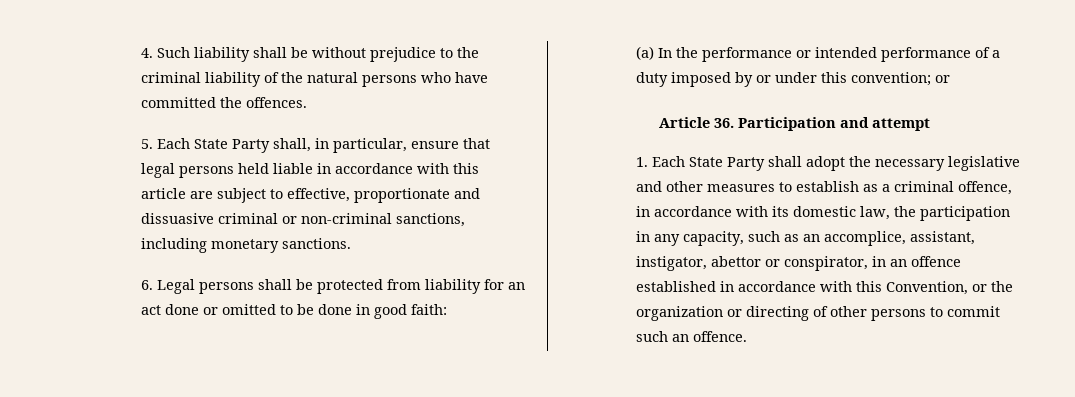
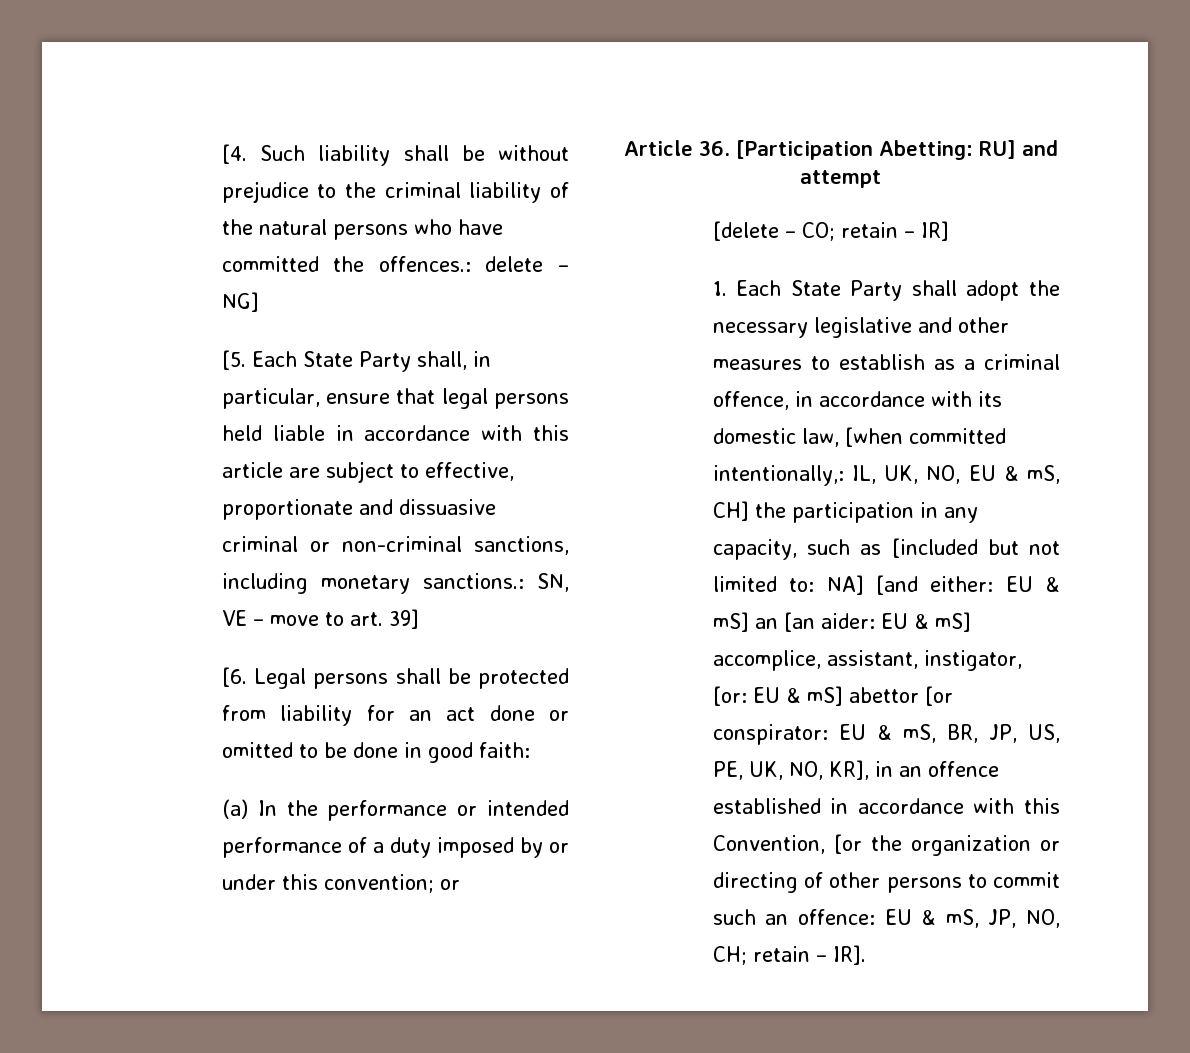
- 4. Such liability shall be without prejudice to the criminal liability of the natural persons who have committed the offences.
- 5. Each State Party shall, in particular, ensure that legal persons held liable in accordance with this article are subject to effective, proportionate and dissuasive criminal or non-criminal sanctions, including monetary sanctions.
- 6. Legal persons shall be protected from liability for an act done or omitted to be done in good faith:
+ [4. Such liability shall be without prejudice to the criminal liability of the natural persons who have committed the offences.: delete – NG]
+ [5. Each State Party shall, in particular, ensure that legal persons held liable in accordance with this article are subject to effective, proportionate and dissuasive criminal or non-criminal sanctions, including monetary sanctions.: SN, VE – move to art. 39]
+ [6. Legal persons shall be protected from liability for an act done or omitted to be done in good faith:
- Article 36. Participation and attempt
+ Article 36. [Participation Abetting: RU] and attempt
+ [delete – CO; retain – IR]
- 1. Each State Party shall adopt the necessary legislative and other measures to establish as a criminal offence, in accordance with its domestic law, the participation in any capacity, such as an accomplice, assistant, instigator, abettor or conspirator, in an offence established in accordance with this Convention, or the organization or directing of other persons to commit such an offence.
+ 1. Each State Party shall adopt the necessary legislative and other measures to establish as a criminal offence, in accordance with its domestic law, [when committed intentionally,: IL, UK, NO, EU & mS, CH] the participation in any capacity, such as [included but not limited to: NA] [and either: EU & mS] an [an aider: EU & mS] accomplice, assistant, instigator, [or: EU & mS] abettor [or conspirator: EU & mS, BR, JP, US, PE, UK, NO, KR], in an offence established in accordance with this Convention, [or the organization or directing of other persons to commit such an offence: EU & mS, JP, NO, CH; retain – IR].

